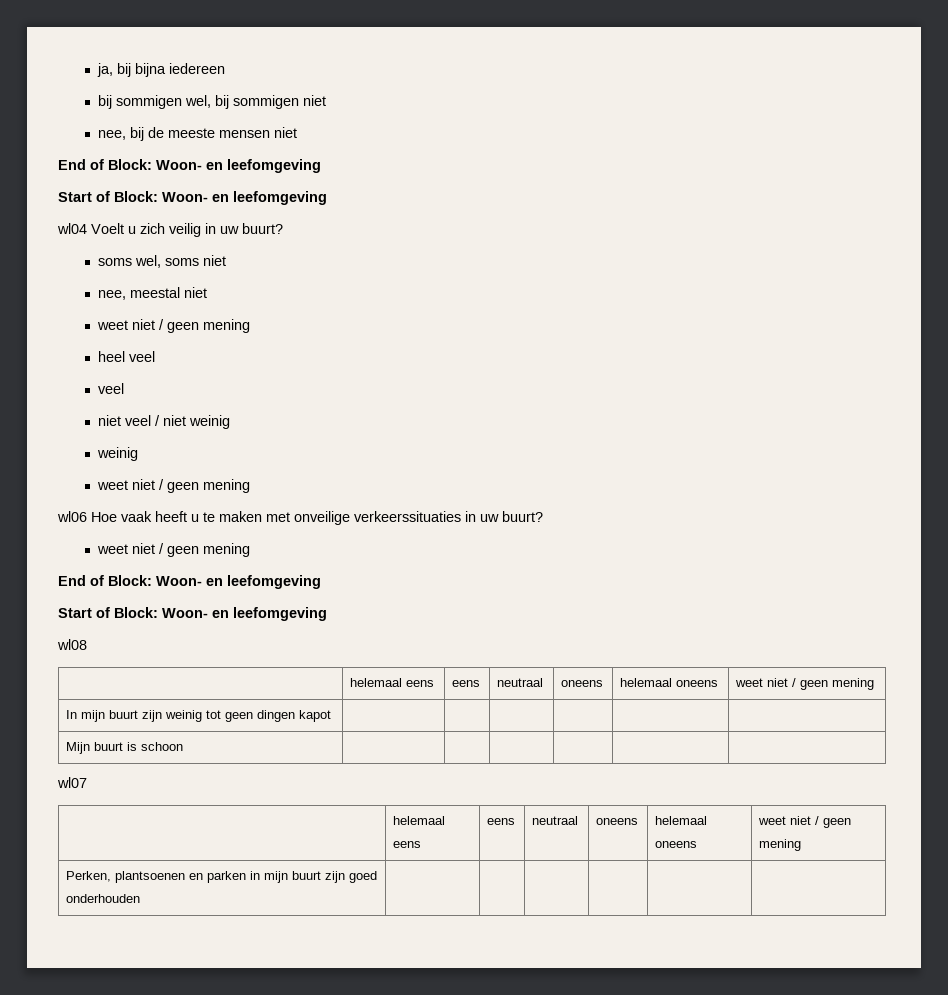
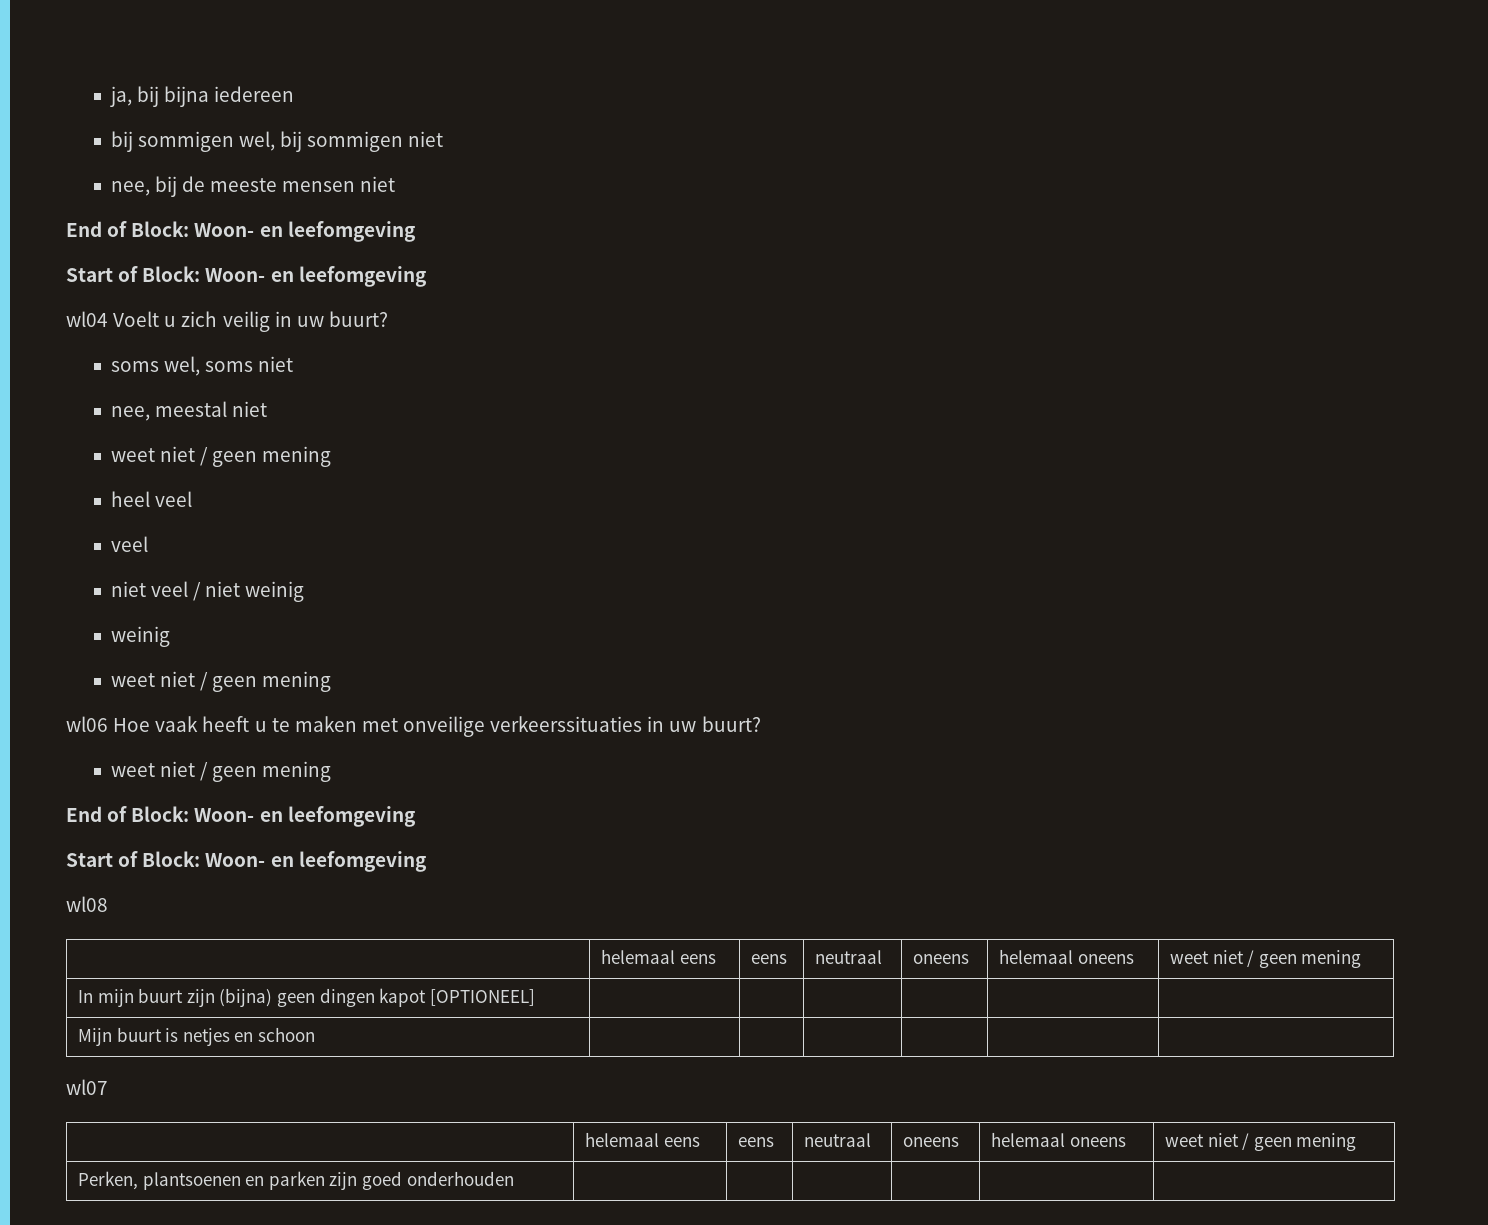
- In mijn buurt zijn weinig tot geen dingen kapot | | | | | |
+ In mijn buurt zijn (bijna) geen dingen kapot [OPTIONEEL] | | | | | |
- Mijn buurt is schoon | | | | | |
+ Mijn buurt is netjes en schoon | | | | | |
- Perken, plantsoenen en parken in mijn buurt zijn goed onderhouden | | | | | |
+ Perken, plantsoenen en parken zijn goed onderhouden | | | | | |

